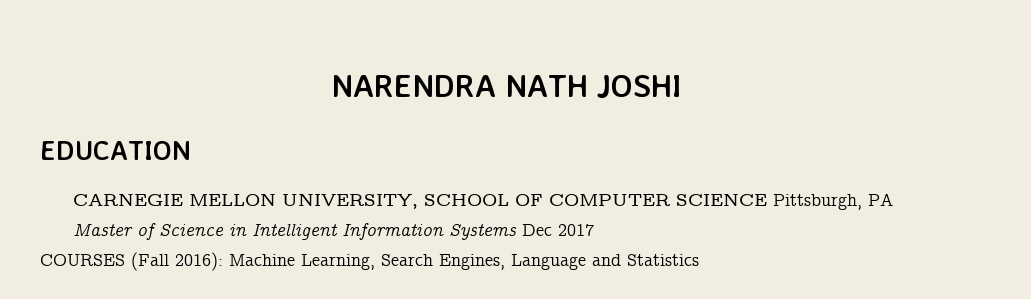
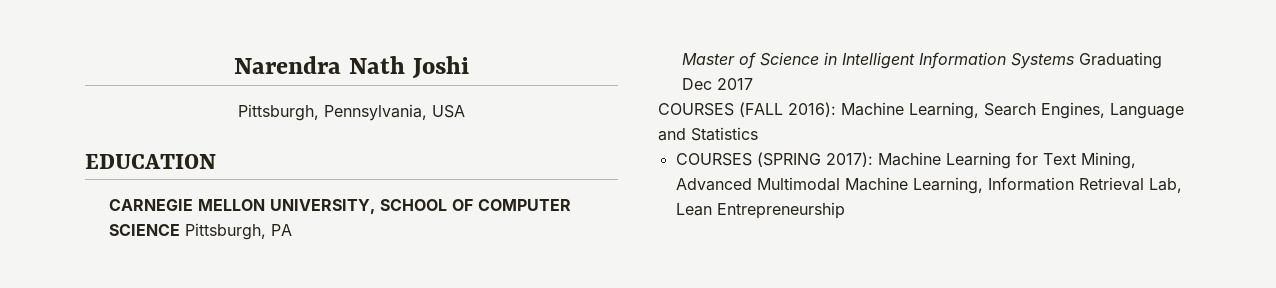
- NARENDRA NATH JOSHI
+ Narendra Nath Joshi
+ Pittsburgh, Pennsylvania, USA
- Master of Science in Intelligent Information Systems Dec 2017
+ Master of Science in Intelligent Information Systems Graduating Dec 2017
- COURSES (Fall 2016): Machine Learning, Search Engines, Language and Statistics
+ COURSES (FALL 2016): Machine Learning, Search Engines, Language and Statistics
+ COURSES (SPRING 2017): Machine Learning for Text Mining, Advanced Multimodal Machine Learning, Information Retrieval Lab, Lean Entrepreneurship

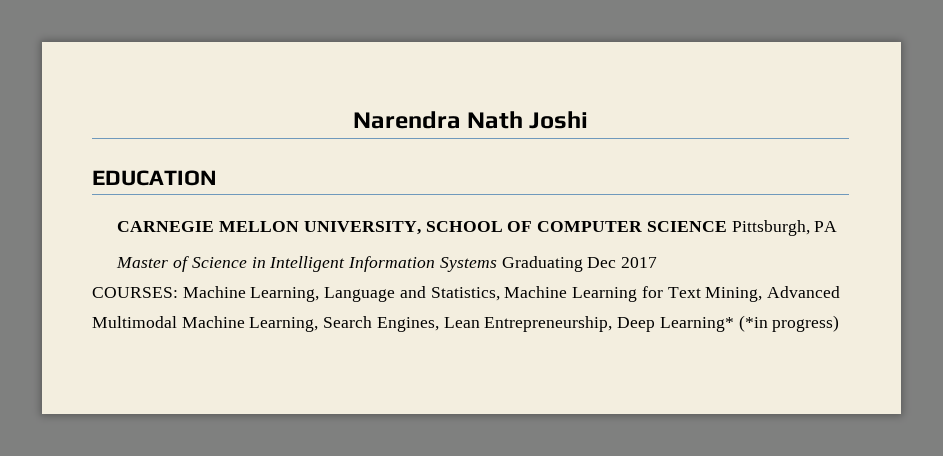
- Pittsburgh, Pennsylvania, USA
- COURSES (FALL 2016): Machine Learning, Search Engines, Language and Statistics
- COURSES (SPRING 2017): Machine Learning for Text Mining, Advanced Multimodal Machine Learning, Information Retrieval Lab, Lean Entrepreneurship
+ COURSES: Machine Learning, Language and Statistics, Machine Learning for Text Mining, Advanced Multimodal Machine Learning, Search Engines, Lean Entrepreneurship, Deep Learning* (*in progress)

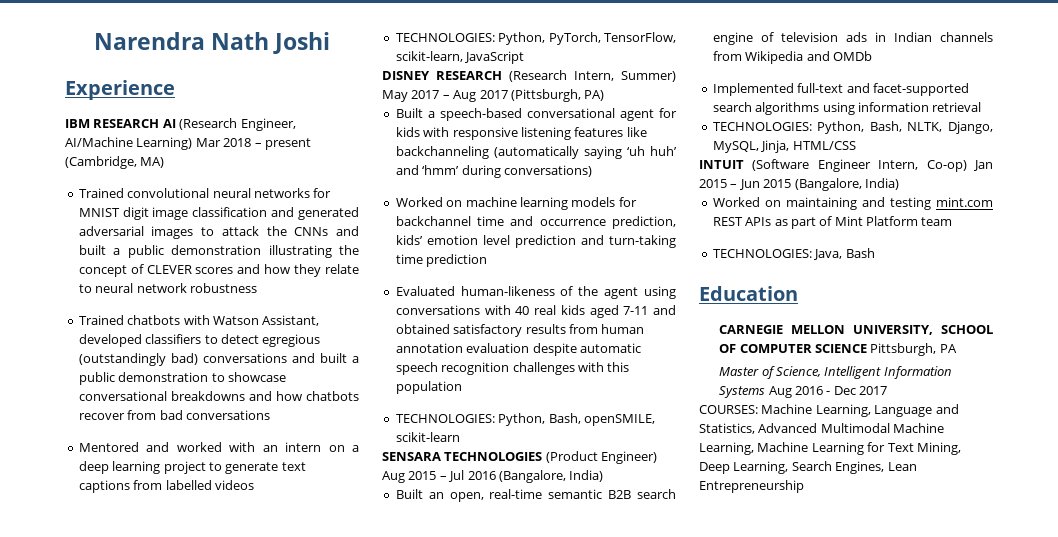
- EDUCATION
+ Experience
+ IBM RESEARCH AI (Research Engineer, AI/Machine Learning) Mar 2018 – present (Cambridge, MA)
+ Trained convolutional neural networks for MNIST digit image classification and generated adversarial images to attack the CNNs and built a public demonstration illustrating the concept of CLEVER scores and how they relate to neural network robustness
+ Trained chatbots with Watson Assistant, developed classifiers to detect egregious (outstandingly bad) conversations and built a public demonstration to showcase conversational breakdowns and how chatbots recover from bad conversations
+ Mentored and worked with an intern on a deep learning project to generate text captions from labelled videos
+ TECHNOLOGIES: Python, PyTorch, TensorFlow, scikit-learn, JavaScript
+ DISNEY RESEARCH (Research Intern, Summer) May 2017 – Aug 2017 (Pittsburgh, PA)
+ Built a speech-based conversational agent for kids with responsive listening features like backchanneling (automatically saying ‘uh huh’ and ‘hmm’ during conversations)
+ Worked on machine learning models for backchannel time and occurrence prediction, kids’ emotion level prediction and turn-taking time prediction
+ Evaluated human-likeness of the agent using conversations with 40 real kids aged 7-11 and obtained satisfactory results from human annotation evaluation despite automatic speech recognition challenges with this population
+ TECHNOLOGIES: Python, Bash, openSMILE, scikit-learn
+ SENSARA TECHNOLOGIES (Product Engineer) Aug 2015 – Jul 2016 (Bangalore, India)
+ Built an open, real-time semantic B2B search engine of television ads in Indian channels from Wikipedia and OMDb
+ Implemented full-text and facet-supported search algorithms using information retrieval
+ TECHNOLOGIES: Python, Bash, NLTK, Django, MySQL, Jinja, HTML/CSS
+ INTUIT (Software Engineer Intern, Co-op) Jan 2015 – Jun 2015 (Bangalore, India)
+ Worked on maintaining and testing mint.com REST APIs as part of Mint Platform team
+ TECHNOLOGIES: Java, Bash
+ Education
- Master of Science in Intelligent Information Systems Graduating Dec 2017
+ Master of Science, Intelligent Information Systems Aug 2016 - Dec 2017
- COURSES: Machine Learning, Language and Statistics, Machine Learning for Text Mining, Advanced Multimodal Machine Learning, Search Engines, Lean Entrepreneurship, Deep Learning* (*in progress)
+ COURSES: Machine Learning, Language and Statistics, Advanced Multimodal Machine Learning, Machine Learning for Text Mining, Deep Learning, Search Engines, Lean Entrepreneurship

